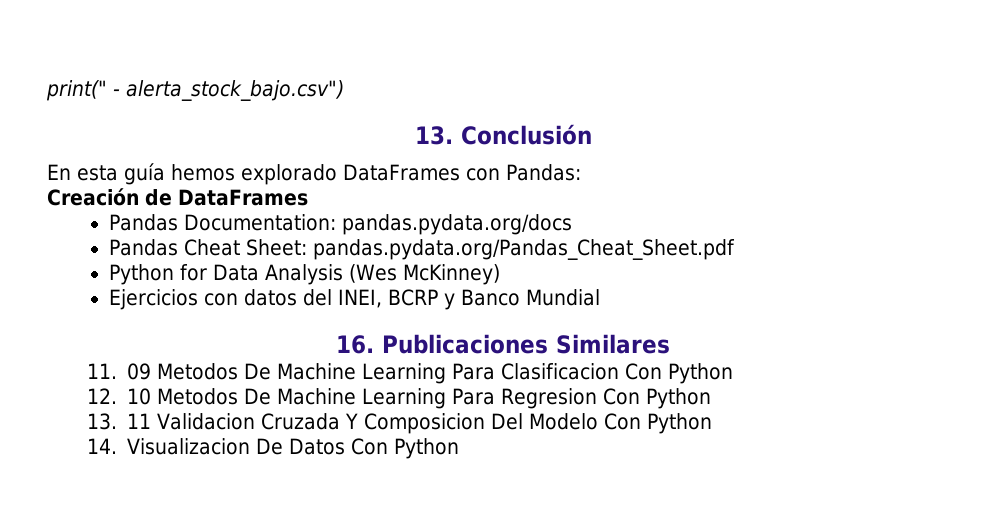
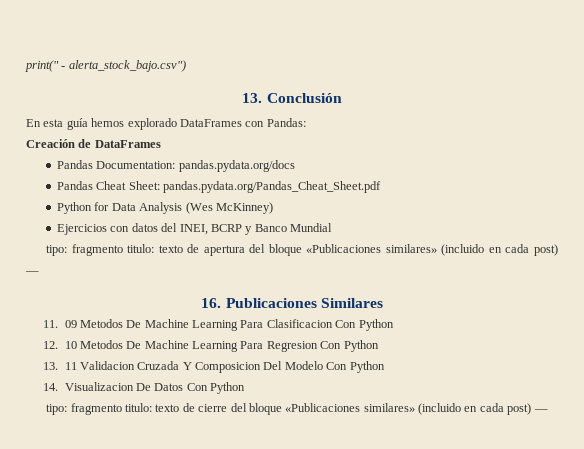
+ tipo: fragmento titulo: texto de apertura del bloque «Publicaciones similares» (incluido en cada post) —
+ tipo: fragmento titulo: texto de cierre del bloque «Publicaciones similares» (incluido en cada post) —

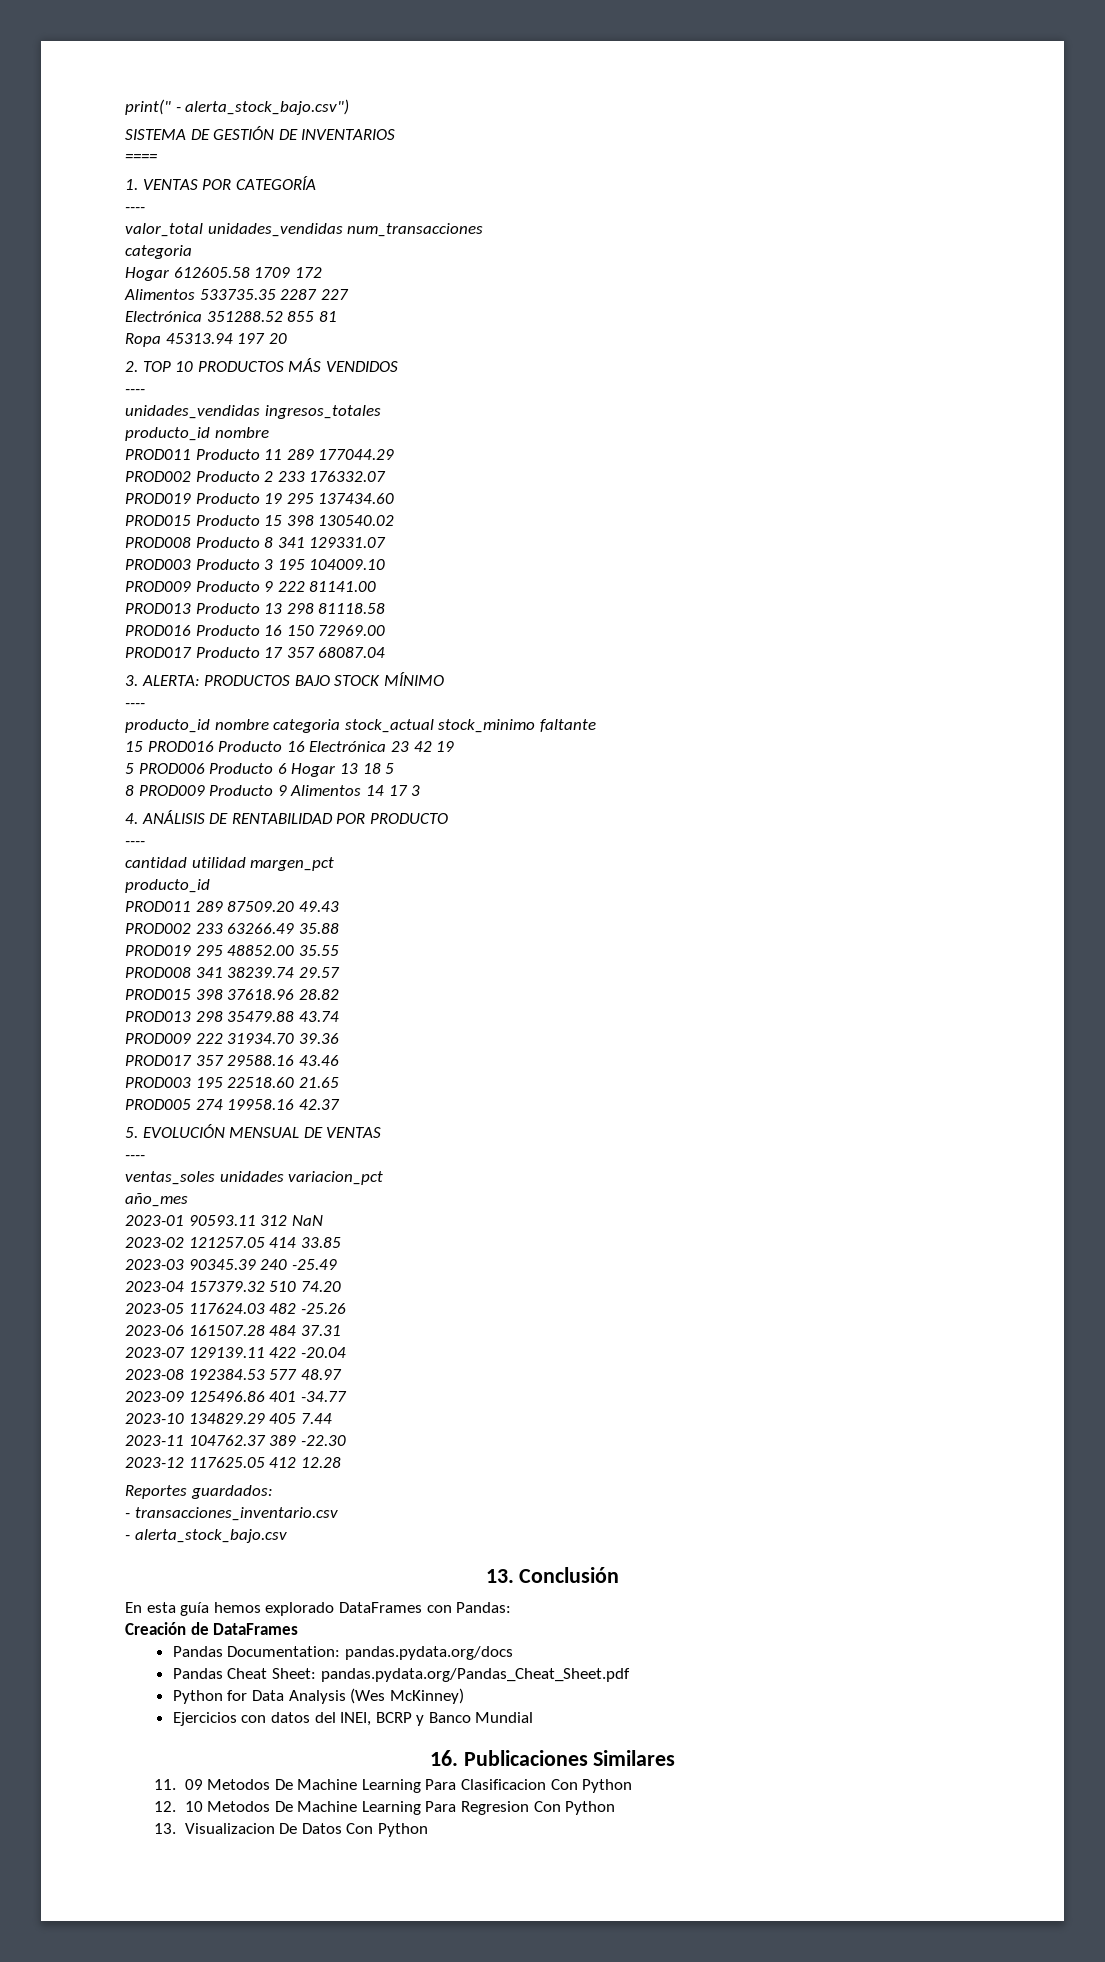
+ SISTEMA DE GESTIÓN DE INVENTARIOS
+ ====
+ 1. VENTAS POR CATEGORÍA
+ ----
+ valor_total unidades_vendidas num_transacciones
+ categoria
+ Hogar 612605.58 1709 172
+ Alimentos 533735.35 2287 227
+ Electrónica 351288.52 855 81
+ Ropa 45313.94 197 20
+ 2. TOP 10 PRODUCTOS MÁS VENDIDOS
+ ----
+ unidades_vendidas ingresos_totales
+ producto_id nombre
+ PROD011 Producto 11 289 177044.29
+ PROD002 Producto 2 233 176332.07
+ PROD019 Producto 19 295 137434.60
+ PROD015 Producto 15 398 130540.02
+ PROD008 Producto 8 341 129331.07
+ PROD003 Producto 3 195 104009.10
+ PROD009 Producto 9 222 81141.00
+ PROD013 Producto 13 298 81118.58
+ PROD016 Producto 16 150 72969.00
+ PROD017 Producto 17 357 68087.04
+ 3. ALERTA: PRODUCTOS BAJO STOCK MÍNIMO
+ ----
+ producto_id nombre categoria stock_actual stock_minimo faltante
+ 15 PROD016 Producto 16 Electrónica 23 42 19
+ 5 PROD006 Producto 6 Hogar 13 18 5
+ 8 PROD009 Producto 9 Alimentos 14 17 3
+ 4. ANÁLISIS DE RENTABILIDAD POR PRODUCTO
+ ----
+ cantidad utilidad margen_pct
+ producto_id
+ PROD011 289 87509.20 49.43
+ PROD002 233 63266.49 35.88
+ PROD019 295 48852.00 35.55
+ PROD008 341 38239.74 29.57
+ PROD015 398 37618.96 28.82
+ PROD013 298 35479.88 43.74
+ PROD009 222 31934.70 39.36
+ PROD017 357 29588.16 43.46
+ PROD003 195 22518.60 21.65
+ PROD005 274 19958.16 42.37
+ 5. EVOLUCIÓN MENSUAL DE VENTAS
+ ----
+ ventas_soles unidades variacion_pct
+ año_mes
+ 2023-01 90593.11 312 NaN
+ 2023-02 121257.05 414 33.85
+ 2023-03 90345.39 240 -25.49
+ 2023-04 157379.32 510 74.20
+ 2023-05 117624.03 482 -25.26
+ 2023-06 161507.28 484 37.31
+ 2023-07 129139.11 422 -20.04
+ 2023-08 192384.53 577 48.97
+ 2023-09 125496.86 401 -34.77
+ 2023-10 134829.29 405 7.44
+ 2023-11 104762.37 389 -22.30
+ 2023-12 117625.05 412 12.28
+ Reportes guardados:
+ - transacciones_inventario.csv
+ - alerta_stock_bajo.csv
- tipo: fragmento titulo: texto de apertura del bloque «Publicaciones similares» (incluido en cada post) —
- 13. 11 Validacion Cruzada Y Composicion Del Modelo Con Python
- 14. Visualizacion De Datos Con Python
+ 13. Visualizacion De Datos Con Python
- tipo: fragmento titulo: texto de cierre del bloque «Publicaciones similares» (incluido en cada post) —

